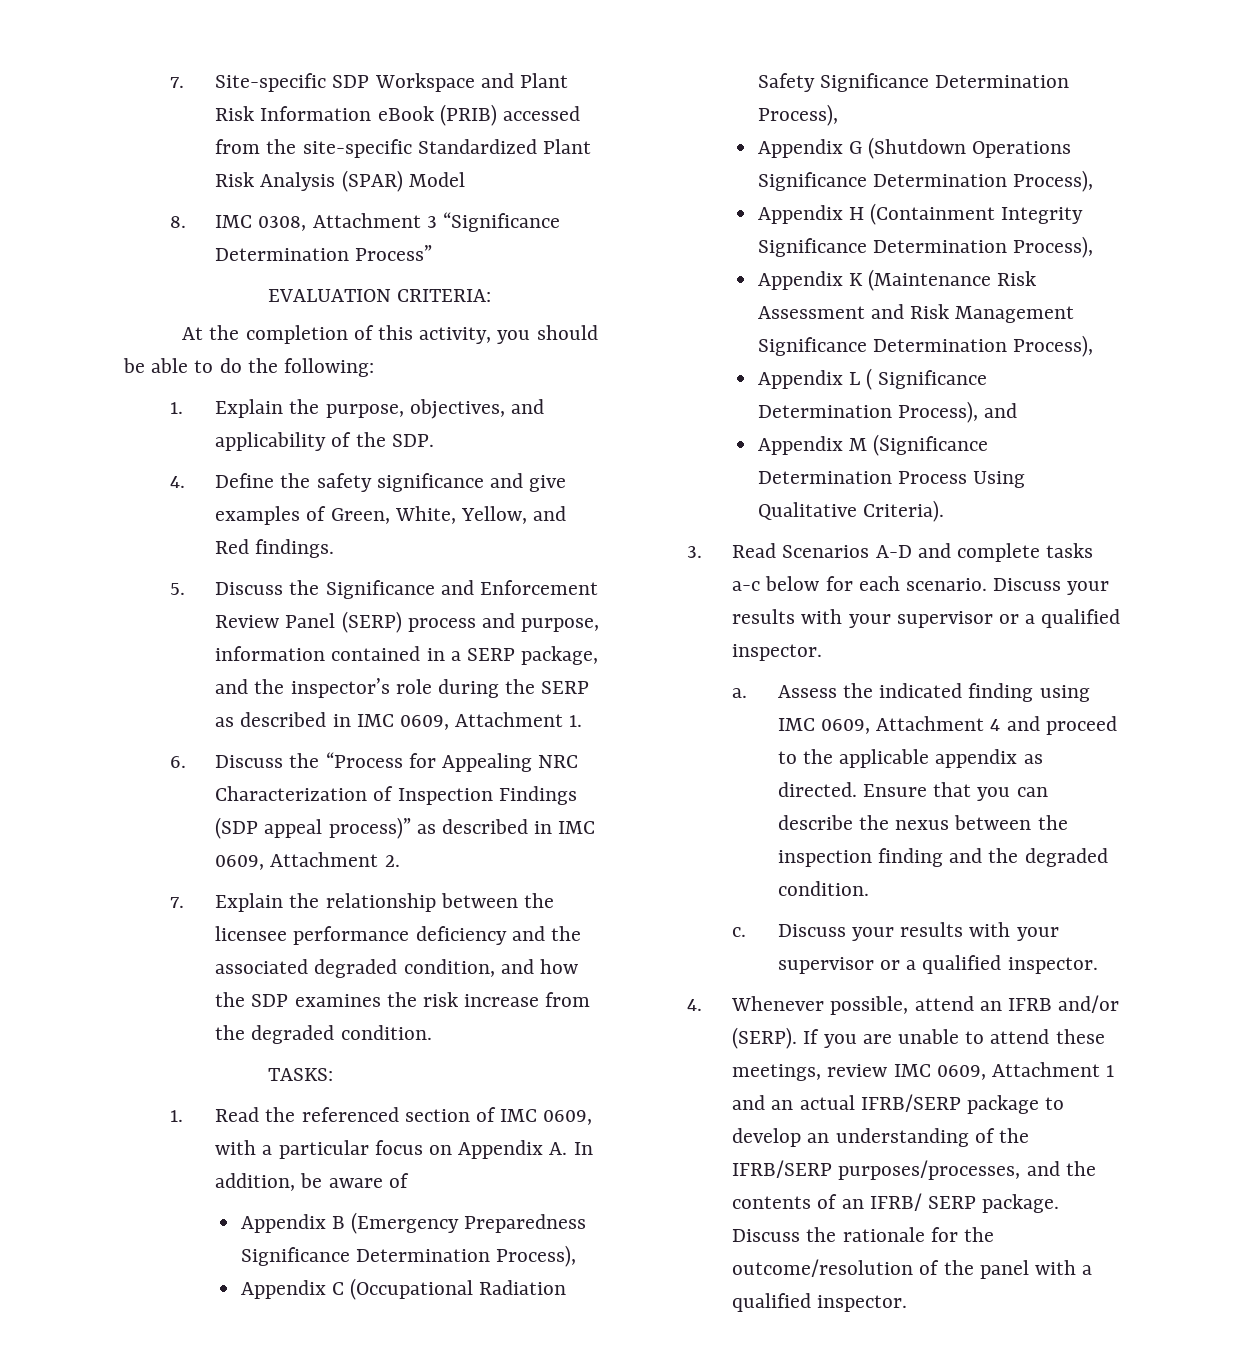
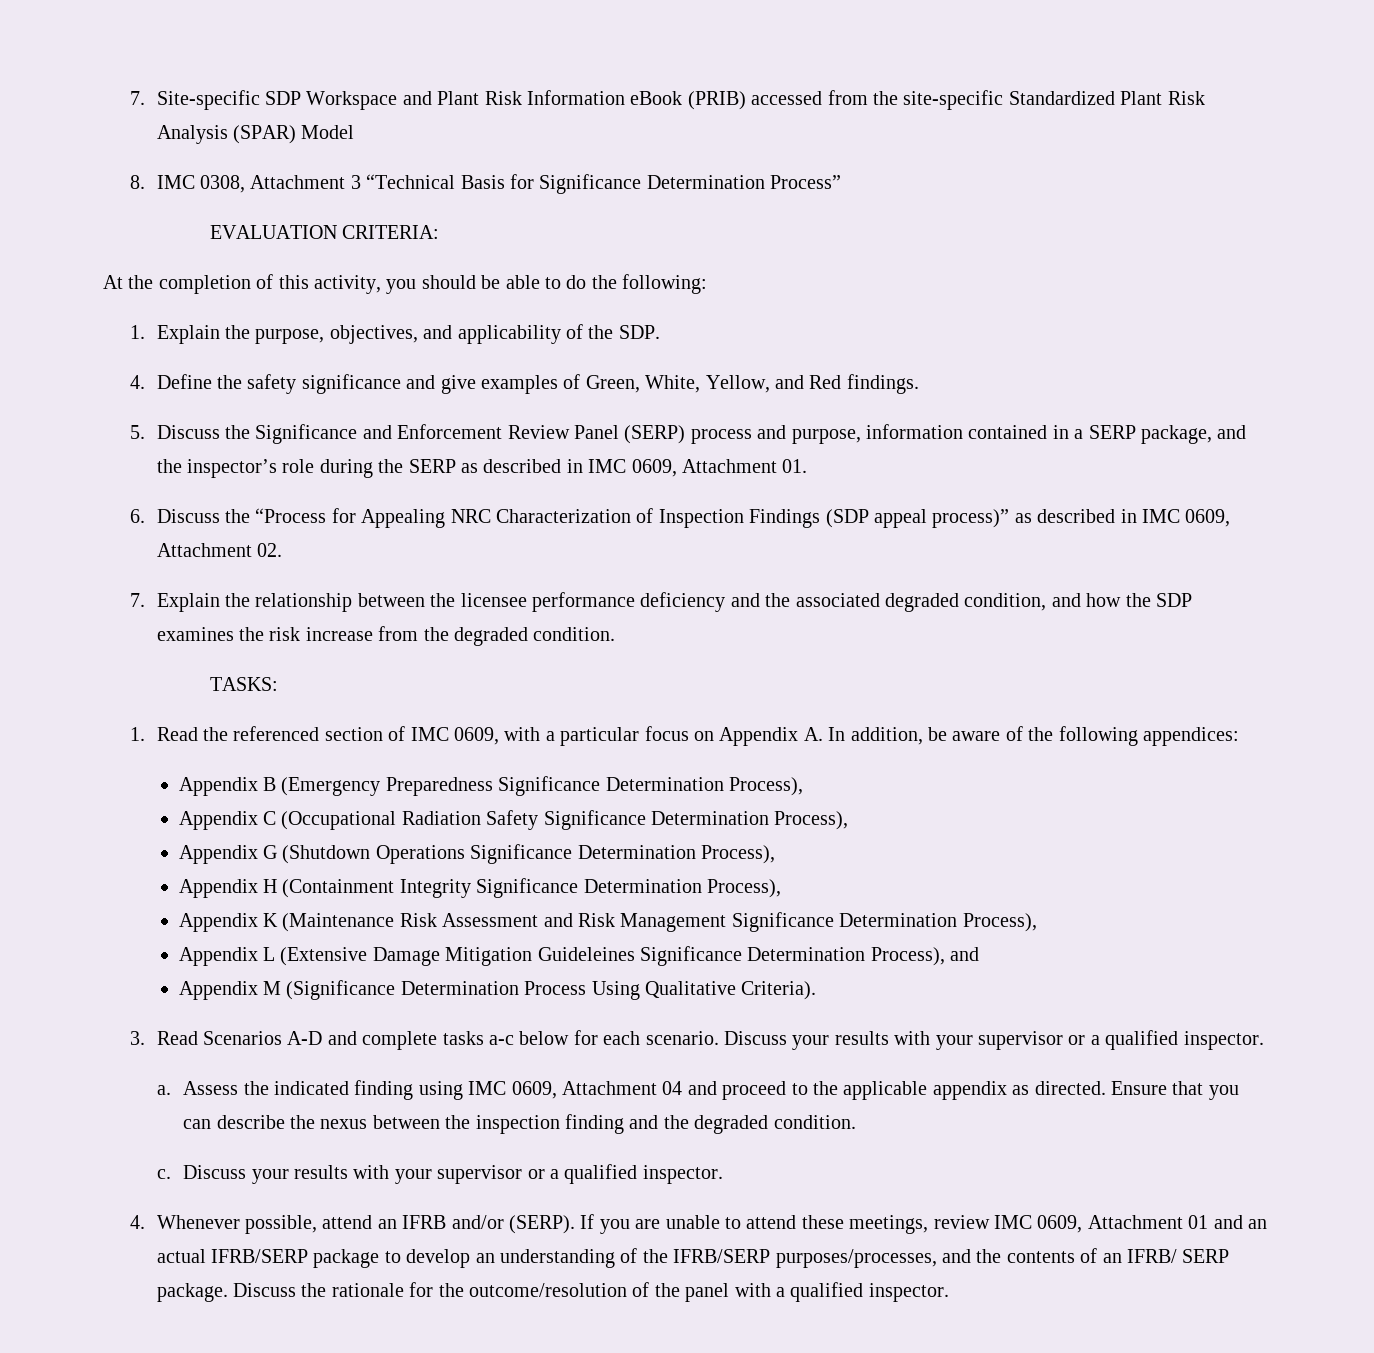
- 8. IMC 0308, Attachment 3 “Significance Determination Process”
+ 8. IMC 0308, Attachment 3 “Technical Basis for Significance Determination Process”
- 5. Discuss the Significance and Enforcement Review Panel (SERP) process and purpose, information contained in a SERP package, and the inspector’s role during the SERP as described in IMC 0609, Attachment 1.
+ 5. Discuss the Significance and Enforcement Review Panel (SERP) process and purpose, information contained in a SERP package, and the inspector’s role during the SERP as described in IMC 0609, Attachment 01.
- 6. Discuss the “Process for Appealing NRC Characterization of Inspection Findings (SDP appeal process)” as described in IMC 0609, Attachment 2.
+ 6. Discuss the “Process for Appealing NRC Characterization of Inspection Findings (SDP appeal process)” as described in IMC 0609, Attachment 02.
- 1. Read the referenced section of IMC 0609, with a particular focus on Appendix A. In addition, be aware of
+ 1. Read the referenced section of IMC 0609, with a particular focus on Appendix A. In addition, be aware of the following appendices:
- Appendix L ( Significance Determination Process), and
+ Appendix L (Extensive Damage Mitigation Guideleines Significance Determination Process), and
- Assess the indicated finding using IMC 0609, Attachment 4 and proceed to the applicable appendix as directed.
+ Assess the indicated finding using IMC 0609, Attachment 04 and proceed to the applicable appendix as directed.
- If you are unable to attend these meetings, review IMC 0609, Attachment 1 and an actual IFRB/SERP package to develop an understanding of the IFRB/SERP purposes/processes, and the contents of an IFRB/ SERP package.
+ If you are unable to attend these meetings, review IMC 0609, Attachment 01 and an actual IFRB/SERP package to develop an understanding of the IFRB/SERP purposes/processes, and the contents of an IFRB/ SERP package.

